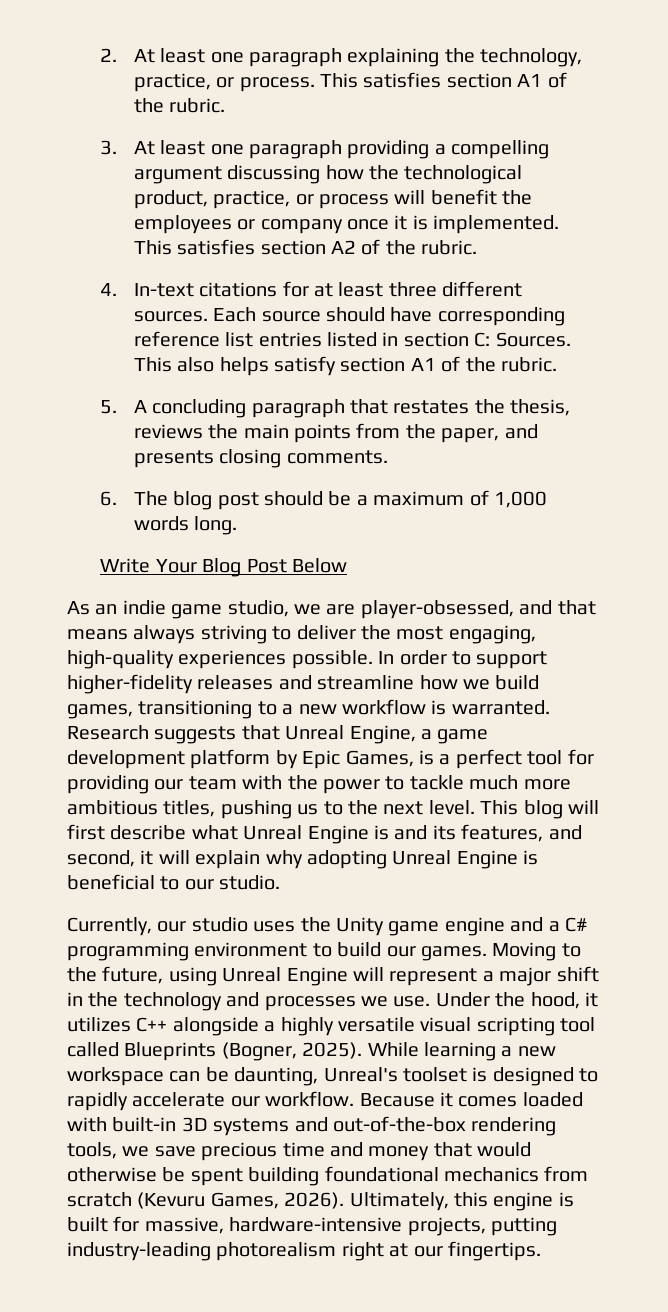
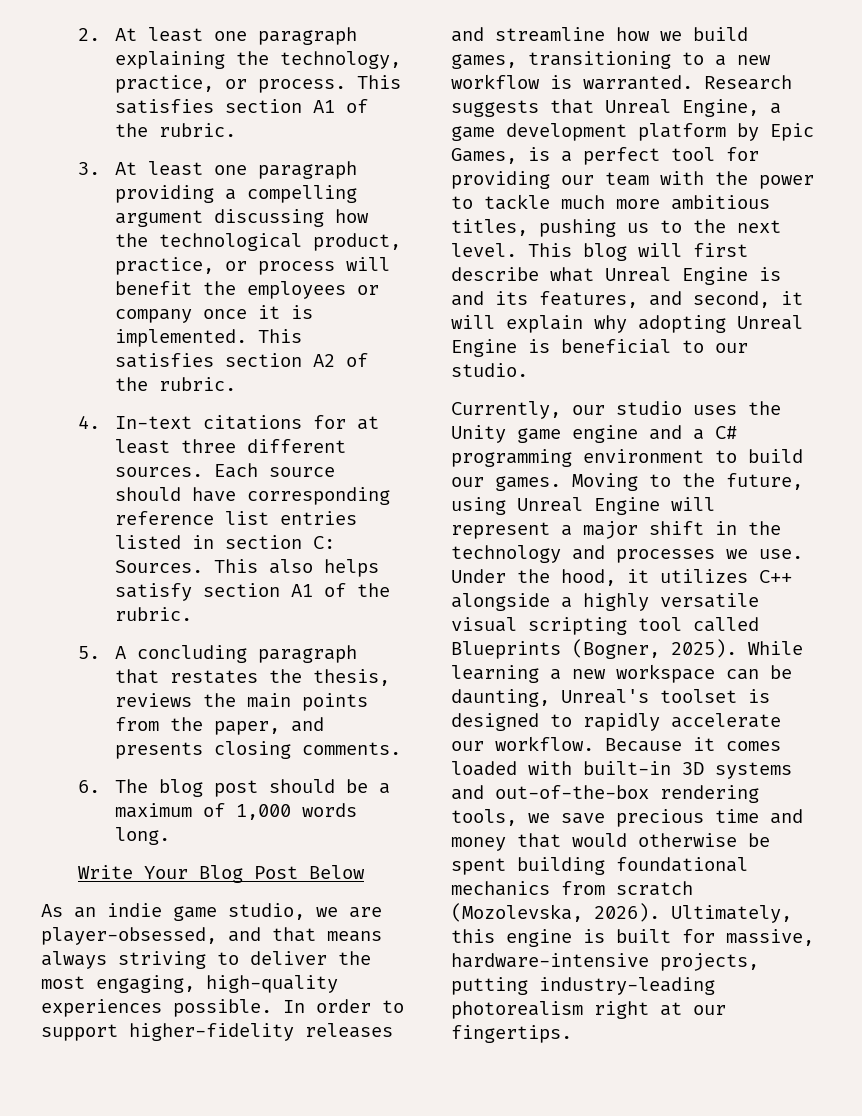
- Because it comes loaded with built-in 3D systems and out-of-the-box rendering tools, we save precious time and money that would otherwise be spent building foundational mechanics from scratch (Kevuru Games, 2026).
+ Because it comes loaded with built-in 3D systems and out-of-the-box rendering tools, we save precious time and money that would otherwise be spent building foundational mechanics from scratch (Mozolevska, 2026).

